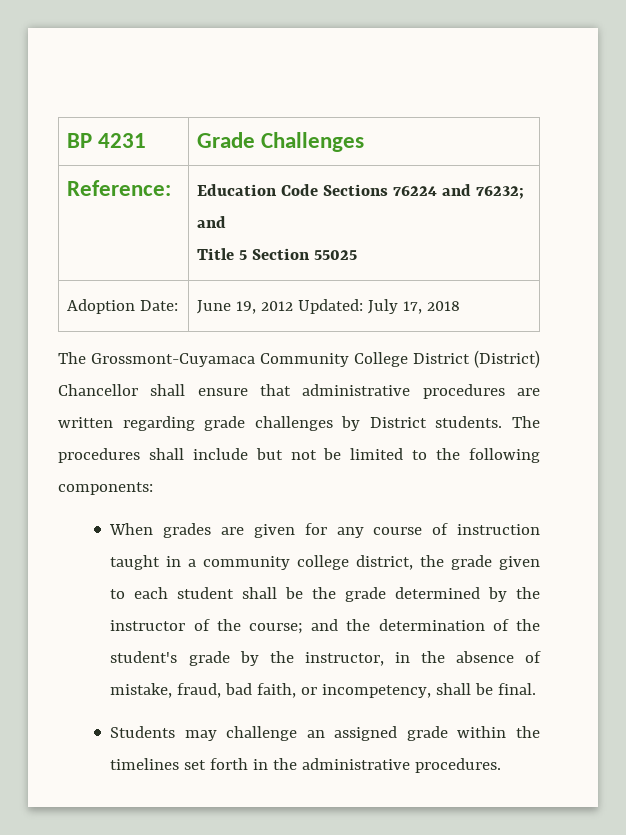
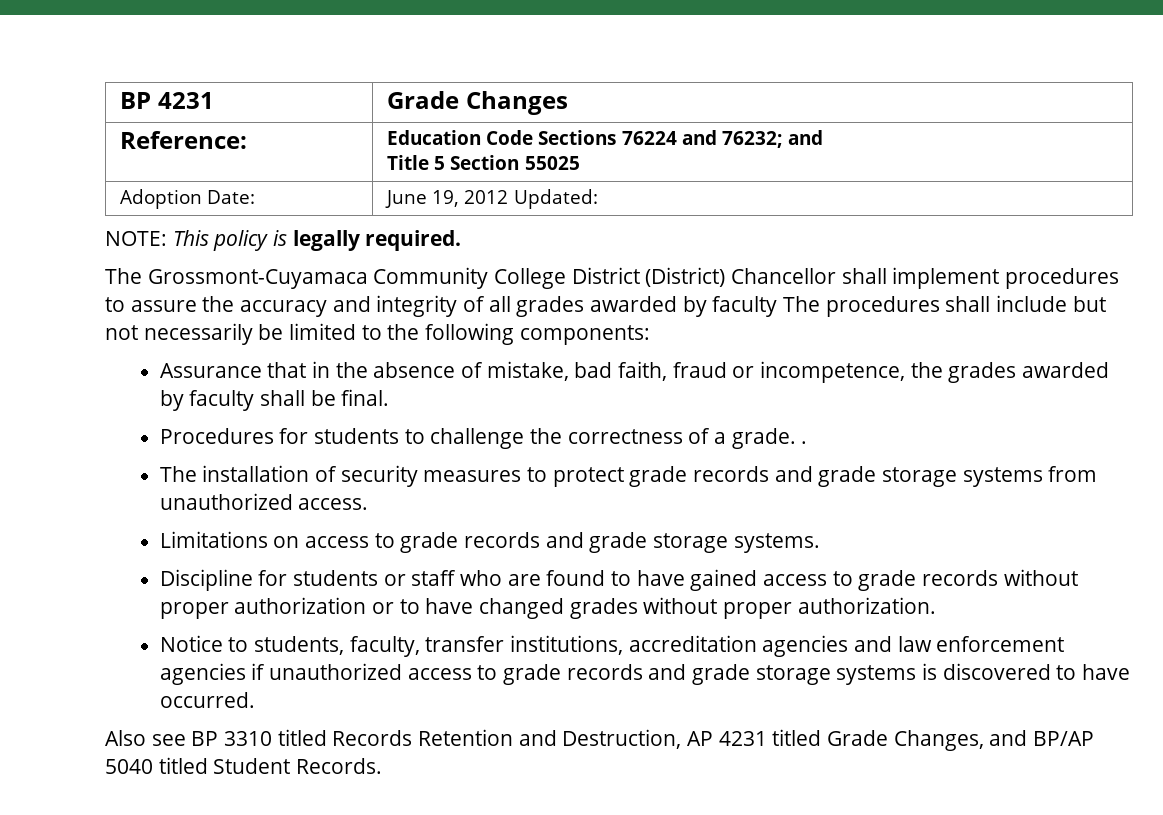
- BP 4231 | Grade Challenges
+ BP 4231 | Grade Changes
- Adoption Date: | June 19, 2012 Updated: July 17, 2018
+ Adoption Date: | June 19, 2012 Updated:
+ NOTE: This policy is legally required.
- The Grossmont-Cuyamaca Community College District (District) Chancellor shall ensure that administrative procedures are written regarding grade challenges by District students. The procedures shall include but not be limited to the following components:
+ The Grossmont-Cuyamaca Community College District (District) Chancellor shall implement procedures to assure the accuracy and integrity of all grades awarded by faculty The procedures shall include but not necessarily be limited to the following components:
- When grades are given for any course of instruction taught in a community college district, the grade given to each student shall be the grade determined by the instructor of the course; and the determination of the student's grade by the instructor, in the absence of mistake, fraud, bad faith, or incompetency, shall be final.
- Students may challenge an assigned grade within the timelines set forth in the administrative procedures.
+ Assurance that in the absence of mistake, bad faith, fraud or incompetence, the grades awarded by faculty shall be final.
+ Procedures for students to challenge the correctness of a grade. .
+ The installation of security measures to protect grade records and grade storage systems from unauthorized access.
+ Limitations on access to grade records and grade storage systems.
+ Discipline for students or staff who are found to have gained access to grade records without proper authorization or to have changed grades without proper authorization.
+ Notice to students, faculty, transfer institutions, accreditation agencies and law enforcement agencies if unauthorized access to grade records and grade storage systems is discovered to have occurred.
+ Also see BP 3310 titled Records Retention and Destruction, AP 4231 titled Grade Changes, and BP/AP 5040 titled Student Records.

